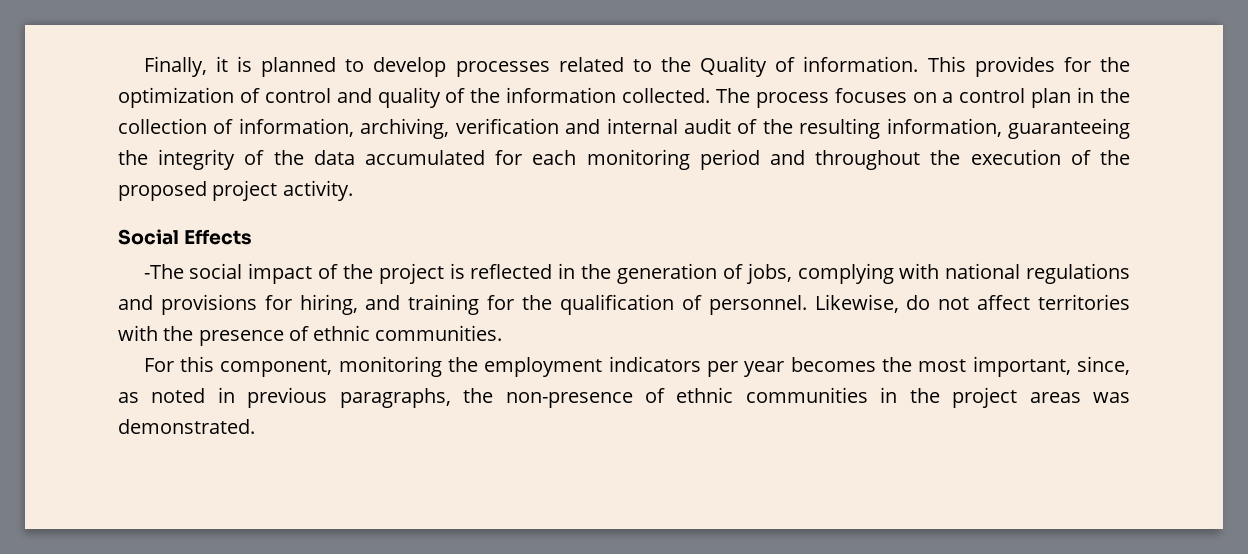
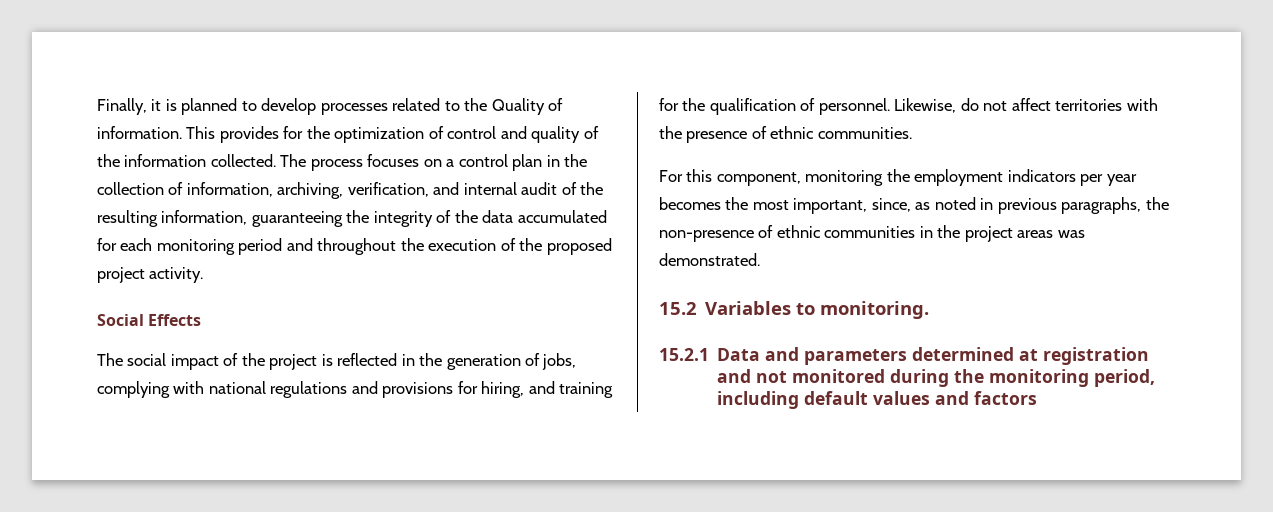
- The process focuses on a control plan in the collection of information, archiving, verification and internal audit of the resulting information, guaranteeing the integrity of the data accumulated for each monitoring period and throughout the execution of the proposed project activity.
+ The process focuses on a control plan in the collection of information, archiving, verification, and internal audit of the resulting information, guaranteeing the integrity of the data accumulated for each monitoring period and throughout the execution of the proposed project activity.
- -The social impact of the project is reflected in the generation of jobs, complying with national regulations and provisions for hiring, and training for the qualification of personnel.
+ The social impact of the project is reflected in the generation of jobs, complying with national regulations and provisions for hiring, and training for the qualification of personnel.
+ 15.2 Variables to monitoring.
+ 15.2.1 Data and parameters determined at registration and not monitored during the monitoring period, including default values and factors

